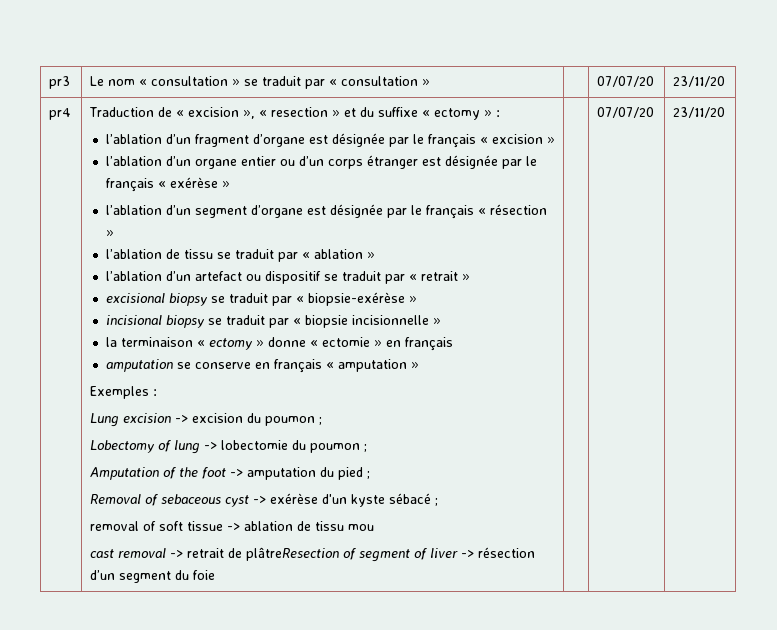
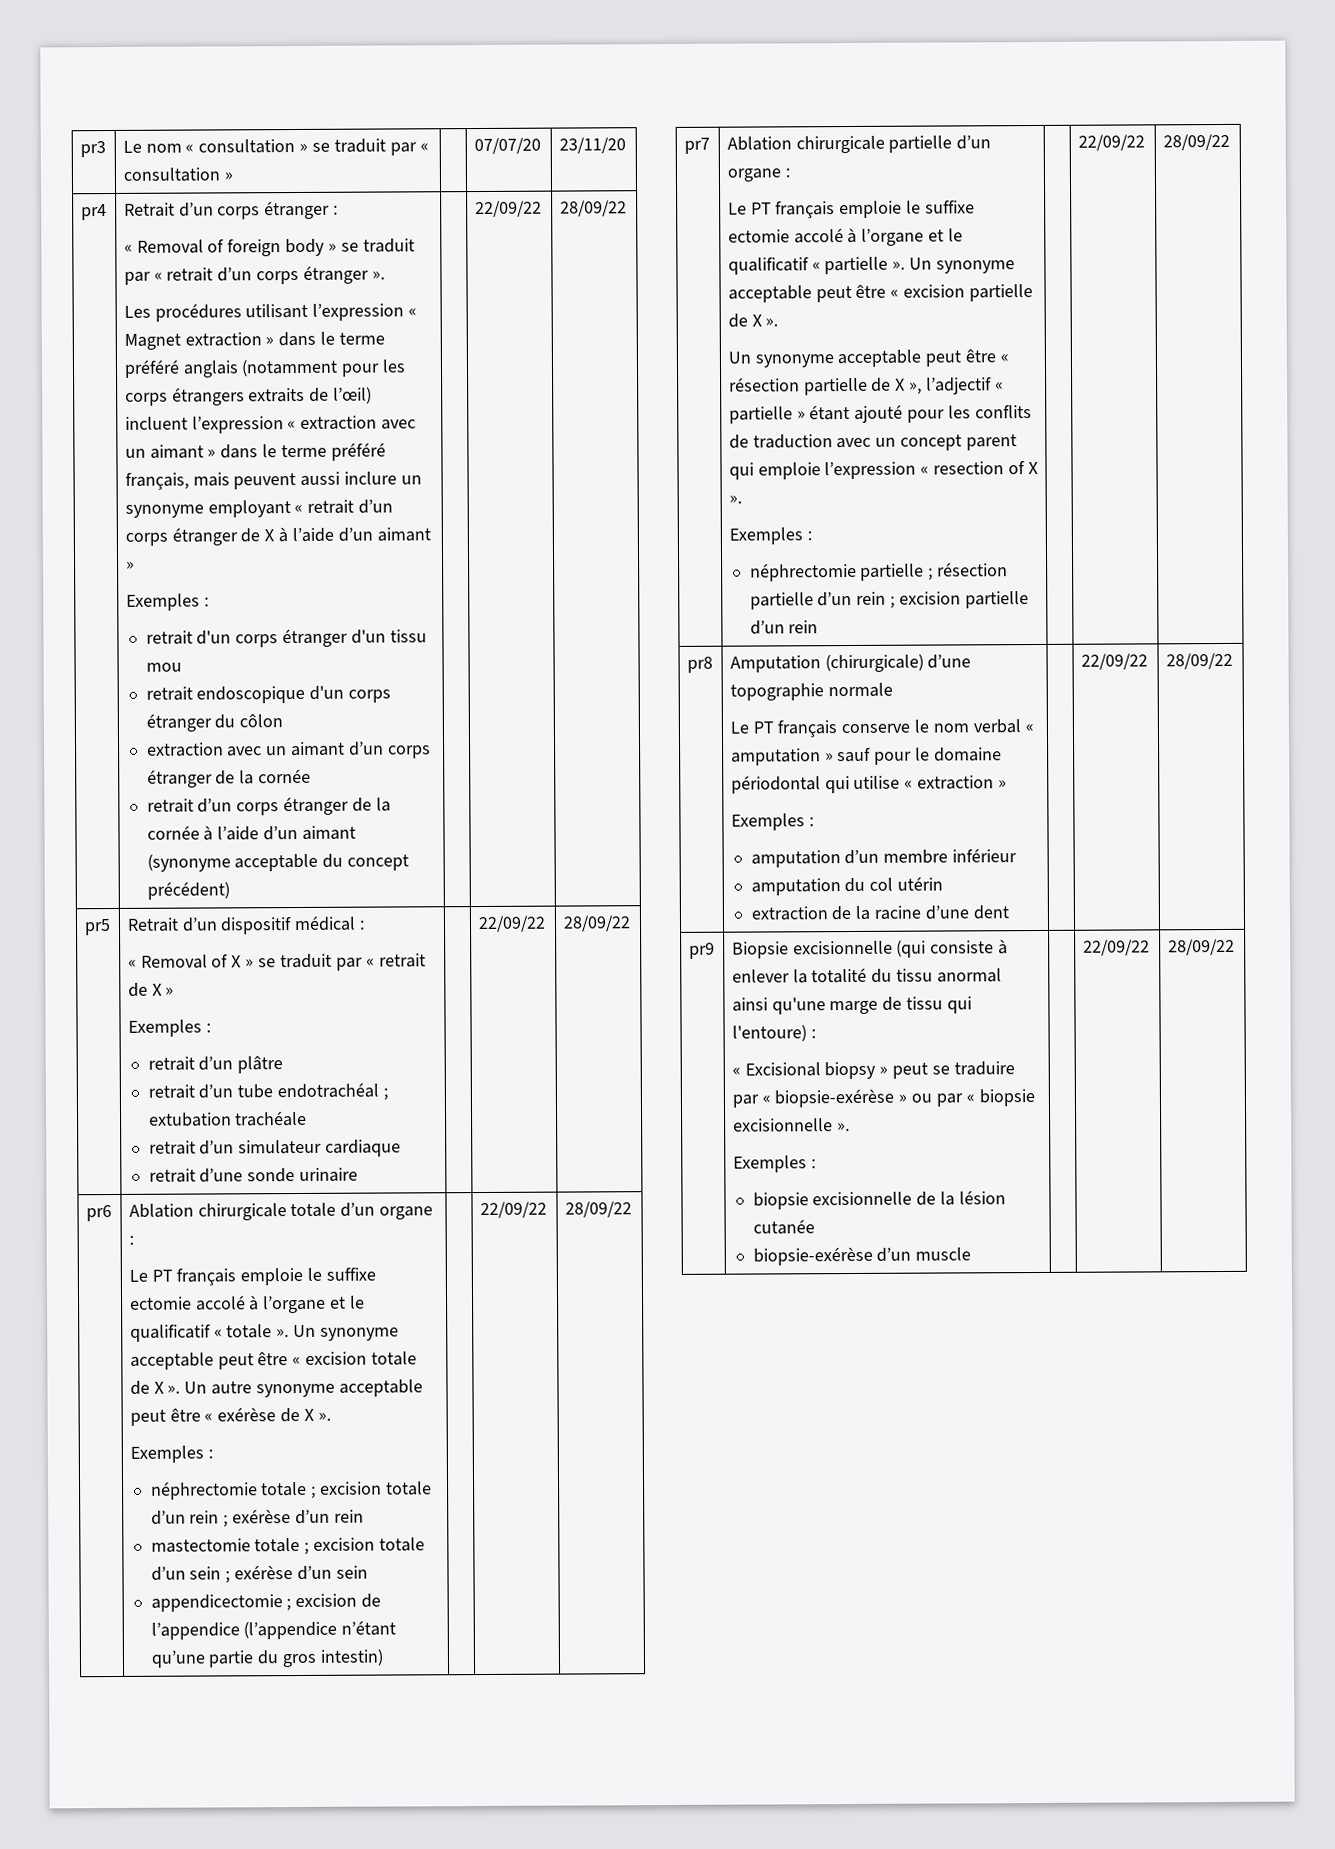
- Traduction de « excision », « resection » et du suffixe « ectomy » :
- l’ablation d’un fragment d’organe est désignée par le français « excision »
- l’ablation d’un organe entier ou d’un corps étranger est désignée par le français « exérèse »
- l’ablation d’un segment d’organe est désignée par le français « résection »
- l’ablation de tissu se traduit par « ablation »
- l’ablation d’un artefact ou dispositif se traduit par « retrait »
- excisional biopsy se traduit par « biopsie-exérèse »
- incisional biopsy se traduit par « biopsie incisionnelle »
- la terminaison « ectomy » donne « ectomie » en français
- amputation se conserve en français « amputation »
+ Retrait d’un corps étranger :
+ « Removal of foreign body » se traduit par « retrait d’un corps étranger ».
+ Les procédures utilisant l’expression « Magnet extraction » dans le terme préféré anglais (notamment pour les corps étrangers extraits de l’œil) incluent l’expression « extraction avec un aimant » dans le terme préféré français, mais peuvent aussi inclure un synonyme employant « retrait d’un corps étranger de X à l’aide d’un aimant »
  Exemples :
- Lung excision -> excision du poumon ;
- Lobectomy of lung -> lobectomie du poumon ;
- Amputation of the foot -> amputation du pied ;
- Removal of sebaceous cyst -> exérèse d'un kyste sébacé ;
- removal of soft tissue -> ablation de tissu mou
- cast removal -> retrait de plâtreResection of segment of liver -> résection d’un segment du foie | | 07/07/20 | 23/11/20
+ retrait d'un corps étranger d'un tissu mou
+ retrait endoscopique d'un corps étranger du côlon
+ extraction avec un aimant d’un corps étranger de la cornée
+ retrait d’un corps étranger de la cornée à l’aide d’un aimant (synonyme acceptable du concept précédent) | | 22/09/22 | 28/09/22
+ pr5 | Retrait d’un dispositif médical :
+ « Removal of X » se traduit par « retrait de X »
+ Exemples :
+ retrait d’un plâtre
+ retrait d’un tube endotrachéal ; extubation trachéale
+ retrait d’un simulateur cardiaque
+ retrait d’une sonde urinaire | | 22/09/22 | 28/09/22
+ pr6 | Ablation chirurgicale totale d’un organe :
+ Le PT français emploie le suffixe ectomie accolé à l’organe et le qualificatif « totale ». Un synonyme acceptable peut être « excision totale de X ». Un autre synonyme acceptable peut être « exérèse de X ».
+ Exemples :
+ néphrectomie totale ; excision totale d’un rein ; exérèse d’un rein
+ mastectomie totale ; excision totale d’un sein ; exérèse d’un sein
+ appendicectomie ; excision de l’appendice (l’appendice n’étant qu’une partie du gros intestin) | | 22/09/22 | 28/09/22
+ pr7 | Ablation chirurgicale partielle d’un organe :
+ Le PT français emploie le suffixe ectomie accolé à l’organe et le qualificatif « partielle ». Un synonyme acceptable peut être « excision partielle de X ».
+ Un synonyme acceptable peut être « résection partielle de X », l’adjectif « partielle » étant ajouté pour les conflits de traduction avec un concept parent qui emploie l’expression « resection of X ».
+ Exemples :
+ néphrectomie partielle ; résection partielle d’un rein ; excision partielle d’un rein | | 22/09/22 | 28/09/22
+ pr8 | Amputation (chirurgicale) d’une topographie normale
+ Le PT français conserve le nom verbal « amputation » sauf pour le domaine périodontal qui utilise « extraction »
+ Exemples :
+ amputation d’un membre inférieur
+ amputation du col utérin
+ extraction de la racine d’une dent | | 22/09/22 | 28/09/22
+ pr9 | Biopsie excisionnelle (qui consiste à enlever la totalité du tissu anormal ainsi qu'une marge de tissu qui l'entoure) :
+ « Excisional biopsy » peut se traduire par « biopsie-exérèse » ou par « biopsie excisionnelle ».
+ Exemples :
+ biopsie excisionnelle de la lésion cutanée
+ biopsie-exérèse d’un muscle | | 22/09/22 | 28/09/22

